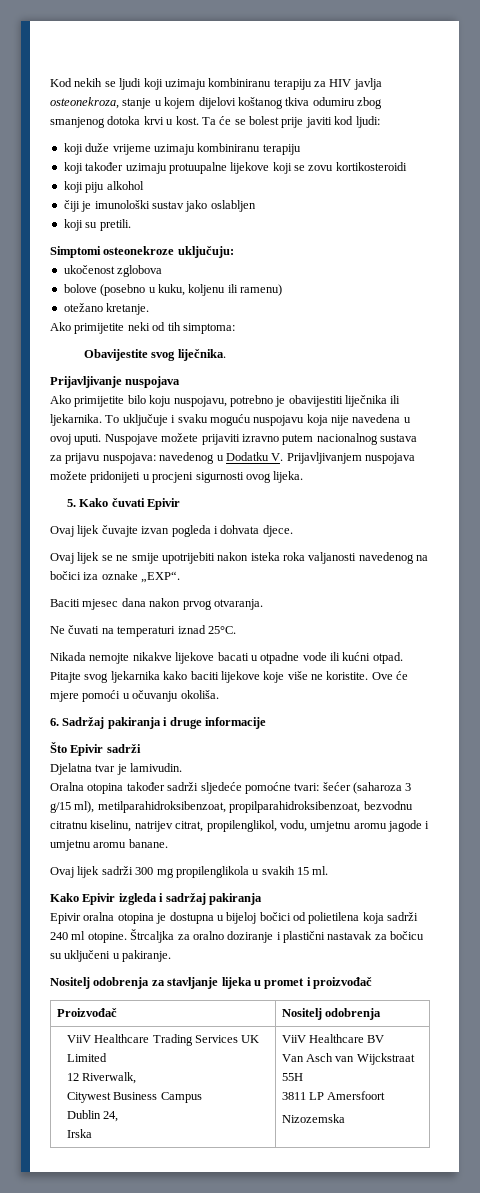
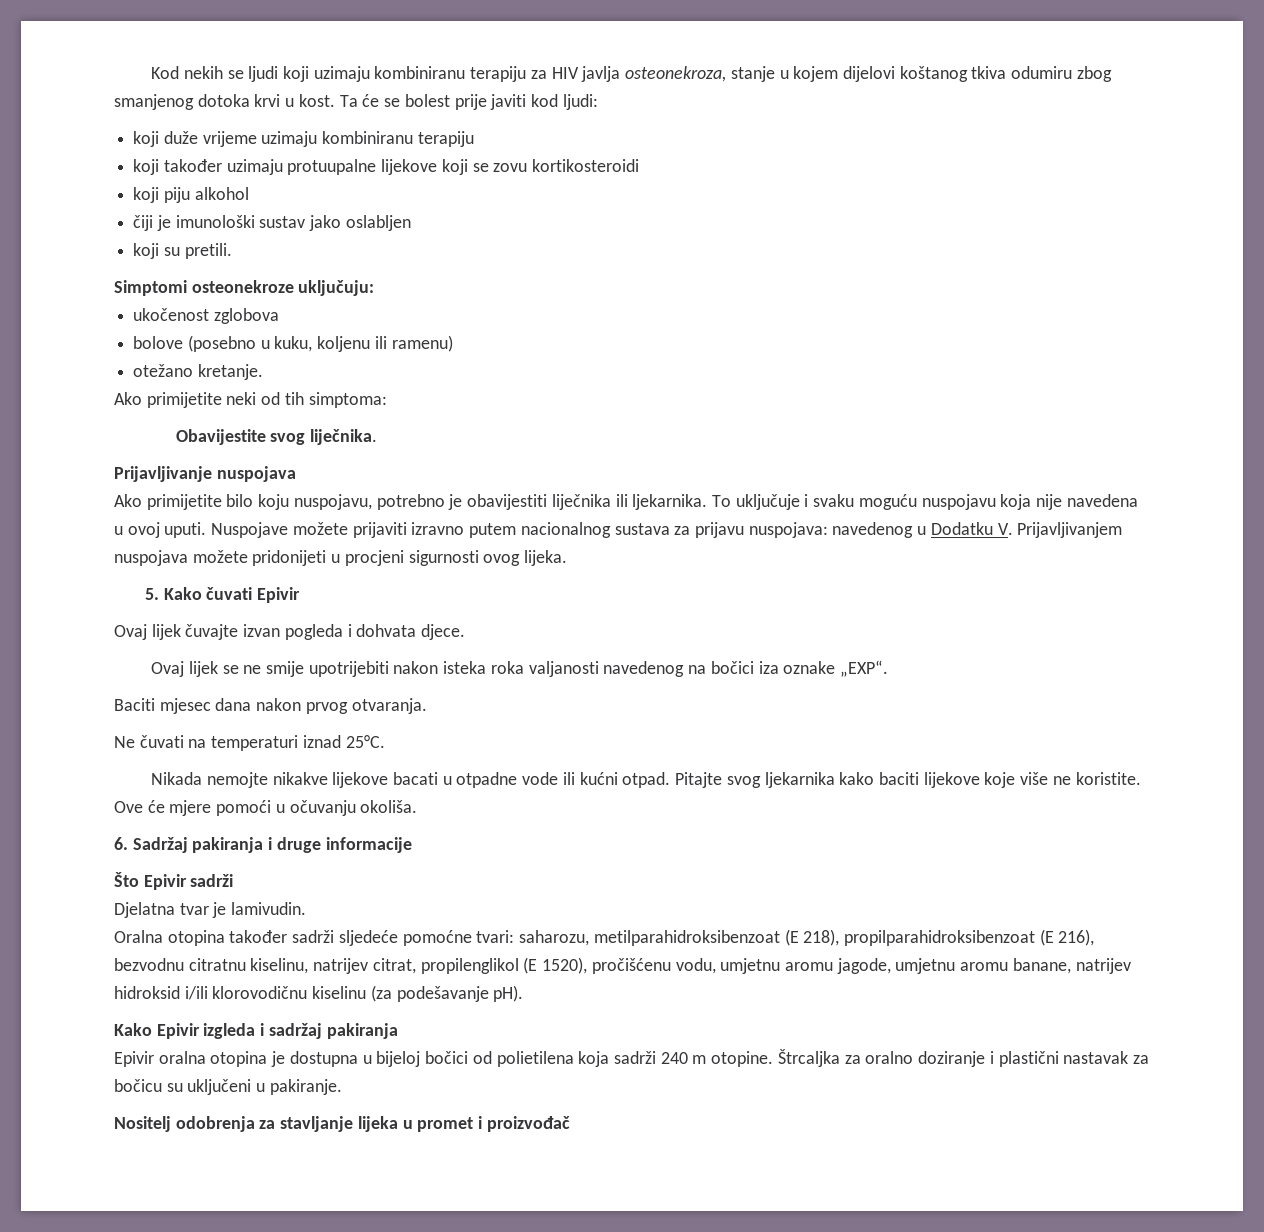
- Oralna otopina također sadrži sljedeće pomoćne tvari: šećer (saharoza 3 g/15 ml), metilparahidroksibenzoat, propilparahidroksibenzoat, bezvodnu citratnu kiselinu, natrijev citrat, propilenglikol, vodu, umjetnu aromu jagode i umjetnu aromu banane.
- Ovaj lijek sadrži 300 mg propilenglikola u svakih 15 ml.
+ Oralna otopina također sadrži sljedeće pomoćne tvari: saharozu, metilparahidroksibenzoat (E 218), propilparahidroksibenzoat (E 216), bezvodnu citratnu kiselinu, natrijev citrat, propilenglikol (E 1520), pročišćenu vodu, umjetnu aromu jagode, umjetnu aromu banane, natrijev hidroksid i/ili klorovodičnu kiselinu (za podešavanje pH).
- Epivir oralna otopina je dostupna u bijeloj bočici od polietilena koja sadrži 240 ml otopine.
+ Epivir oralna otopina je dostupna u bijeloj bočici od polietilena koja sadrži 240 m otopine.
- Proizvođač | Nositelj odobrenja
- ViiV Healthcare Trading Services UK Limited
- 12 Riverwalk,
- Citywest Business Campus
- Dublin 24,
- Irska | ViiV Healthcare BV
- Van Asch van Wijckstraat 55H
- 3811 LP Amersfoort
- Nizozemska

